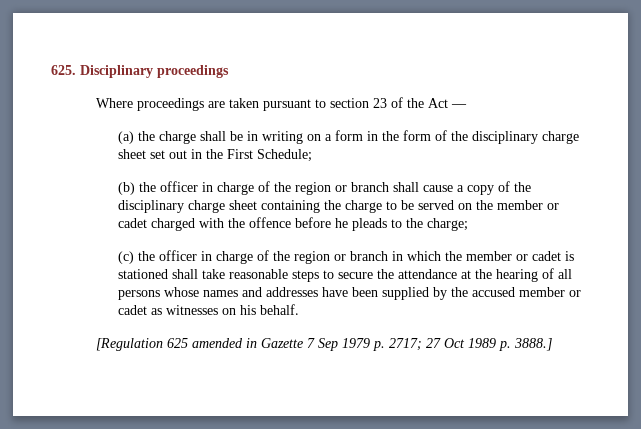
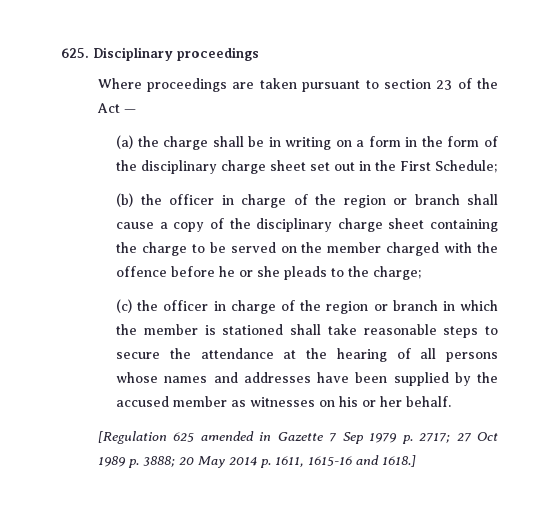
- (b) the officer in charge of the region or branch shall cause a copy of the disciplinary charge sheet containing the charge to be served on the member or cadet charged with the offence before he pleads to the charge;
+ (b) the officer in charge of the region or branch shall cause a copy of the disciplinary charge sheet containing the charge to be served on the member charged with the offence before he or she pleads to the charge;
- (c) the officer in charge of the region or branch in which the member or cadet is stationed shall take reasonable steps to secure the attendance at the hearing of all persons whose names and addresses have been supplied by the accused member or cadet as witnesses on his behalf.
+ (c) the officer in charge of the region or branch in which the member is stationed shall take reasonable steps to secure the attendance at the hearing of all persons whose names and addresses have been supplied by the accused member as witnesses on his or her behalf.
- [Regulation 625 amended in Gazette 7 Sep 1979 p. 2717; 27 Oct 1989 p. 3888.]
+ [Regulation 625 amended in Gazette 7 Sep 1979 p. 2717; 27 Oct 1989 p. 3888; 20 May 2014 p. 1611, 1615-16 and 1618.]

